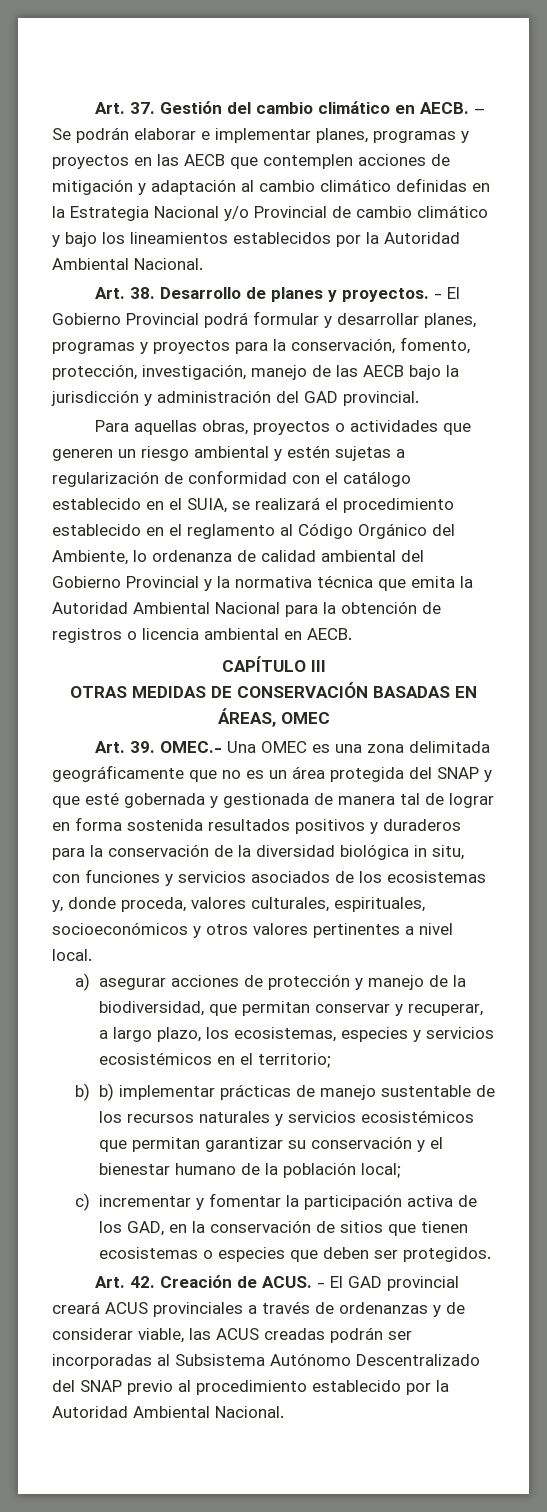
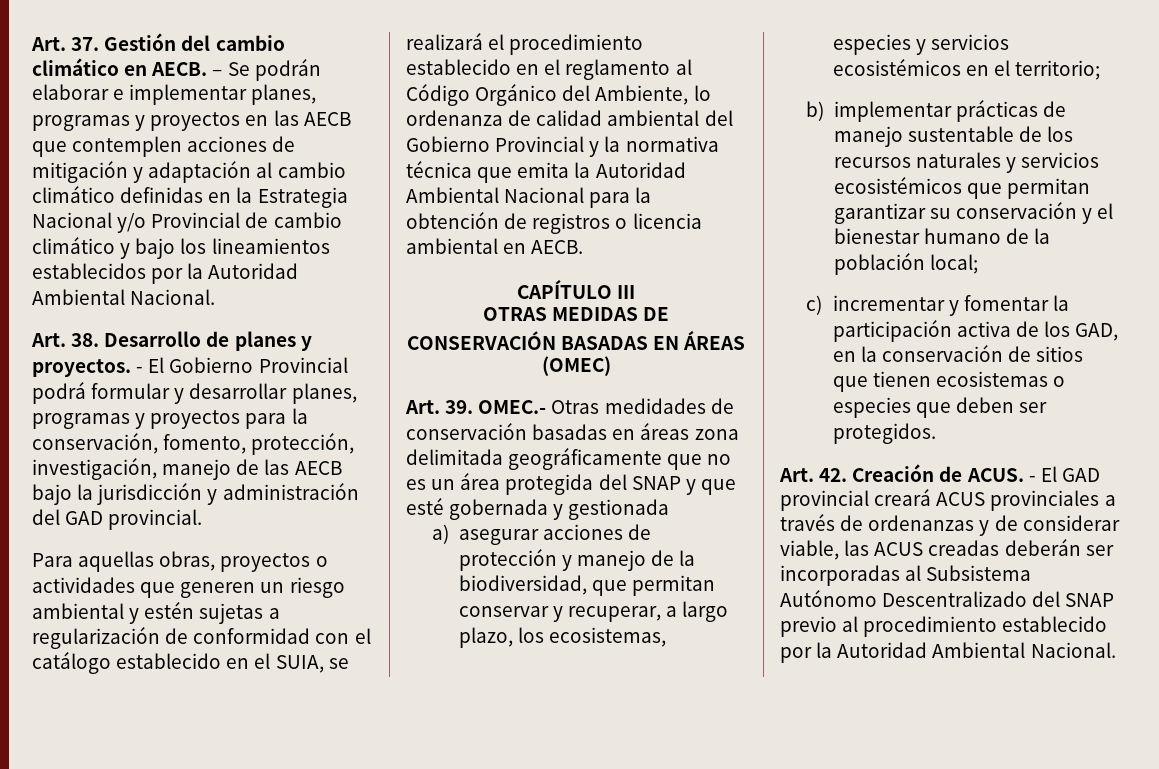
- OTRAS MEDIDAS DE CONSERVACIÓN BASADAS EN ÁREAS, OMEC
+ OTRAS MEDIDAS DE CONSERVACIÓN BASADAS EN ÁREAS (OMEC)
- Art. 39. OMEC.- Una OMEC es una zona delimitada geográficamente que no es un área protegida del SNAP y que esté gobernada y gestionada de manera tal de lograr en forma sostenida resultados positivos y duraderos para la conservación de la diversidad biológica in situ, con funciones y servicios asociados de los ecosistemas y, donde proceda, valores culturales, espirituales, socioeconómicos y otros valores pertinentes a nivel local.
+ Art. 39. OMEC.- Otras medidades de conservación basadas en áreas zona delimitada geográficamente que no es un área protegida del SNAP y que esté gobernada y gestionada
- b) b) implementar prácticas de manejo sustentable de los recursos naturales y servicios ecosistémicos que permitan garantizar su conservación y el bienestar humano de la población local;
+ b) implementar prácticas de manejo sustentable de los recursos naturales y servicios ecosistémicos que permitan garantizar su conservación y el bienestar humano de la población local;
- - El GAD provincial creará ACUS provinciales a través de ordenanzas y de considerar viable, las ACUS creadas podrán ser incorporadas al Subsistema Autónomo Descentralizado del SNAP previo al procedimiento establecido por la Autoridad Ambiental Nacional.
+ - El GAD provincial creará ACUS provinciales a través de ordenanzas y de considerar viable, las ACUS creadas deberán ser incorporadas al Subsistema Autónomo Descentralizado del SNAP previo al procedimiento establecido por la Autoridad Ambiental Nacional.

